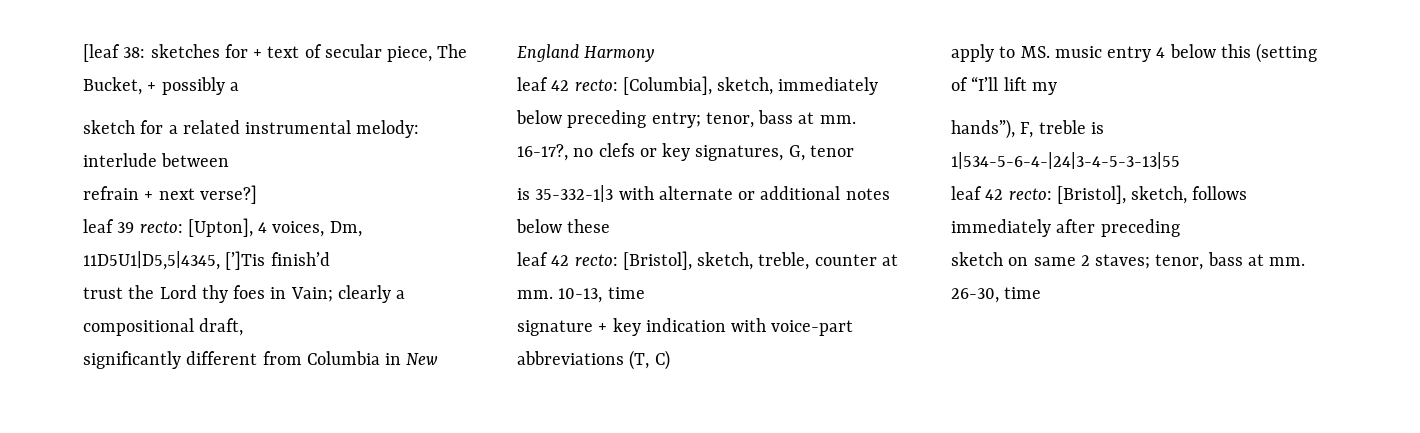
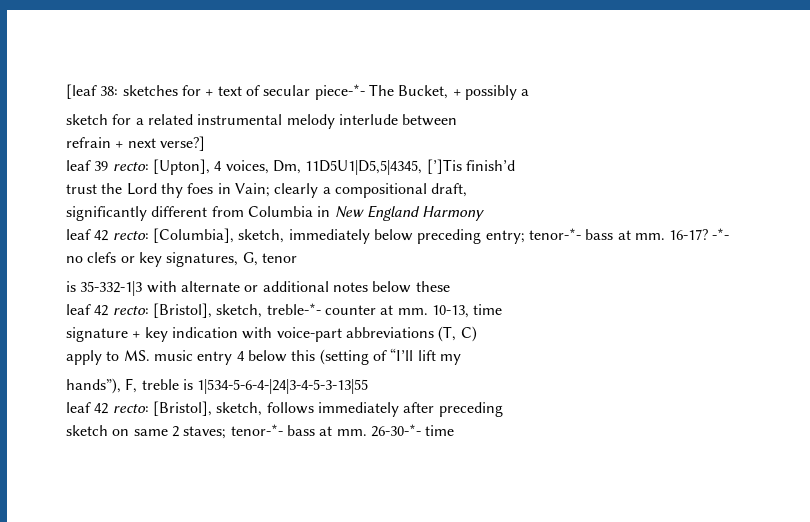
- [leaf 38: sketches for + text of secular piece, The Bucket, + possibly a
+ [leaf 38: sketches for + text of secular piece-*- The Bucket, + possibly a
- sketch for a related instrumental melody: interlude between
+ sketch for a related instrumental melody interlude between
- leaf 42 recto: [Columbia], sketch, immediately below preceding entry; tenor, bass at mm. 16-17?, no clefs or key signatures, G, tenor
+ leaf 42 recto: [Columbia], sketch, immediately below preceding entry; tenor-*- bass at mm. 16-17? -*- no clefs or key signatures, G, tenor
- leaf 42 recto: [Bristol], sketch, treble, counter at mm.
+ leaf 42 recto: [Bristol], sketch, treble-*- counter at mm.
- sketch on same 2 staves; tenor, bass at mm. 26-30, time
+ sketch on same 2 staves; tenor-*- bass at mm. 26-30-*- time

